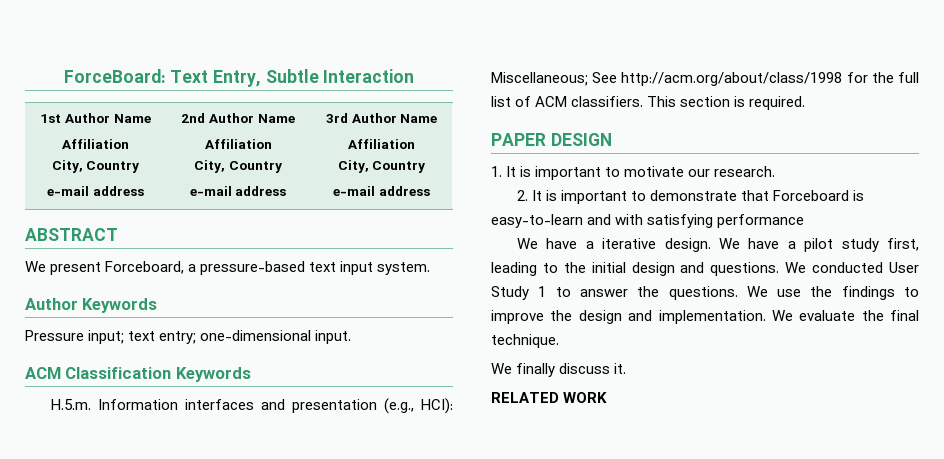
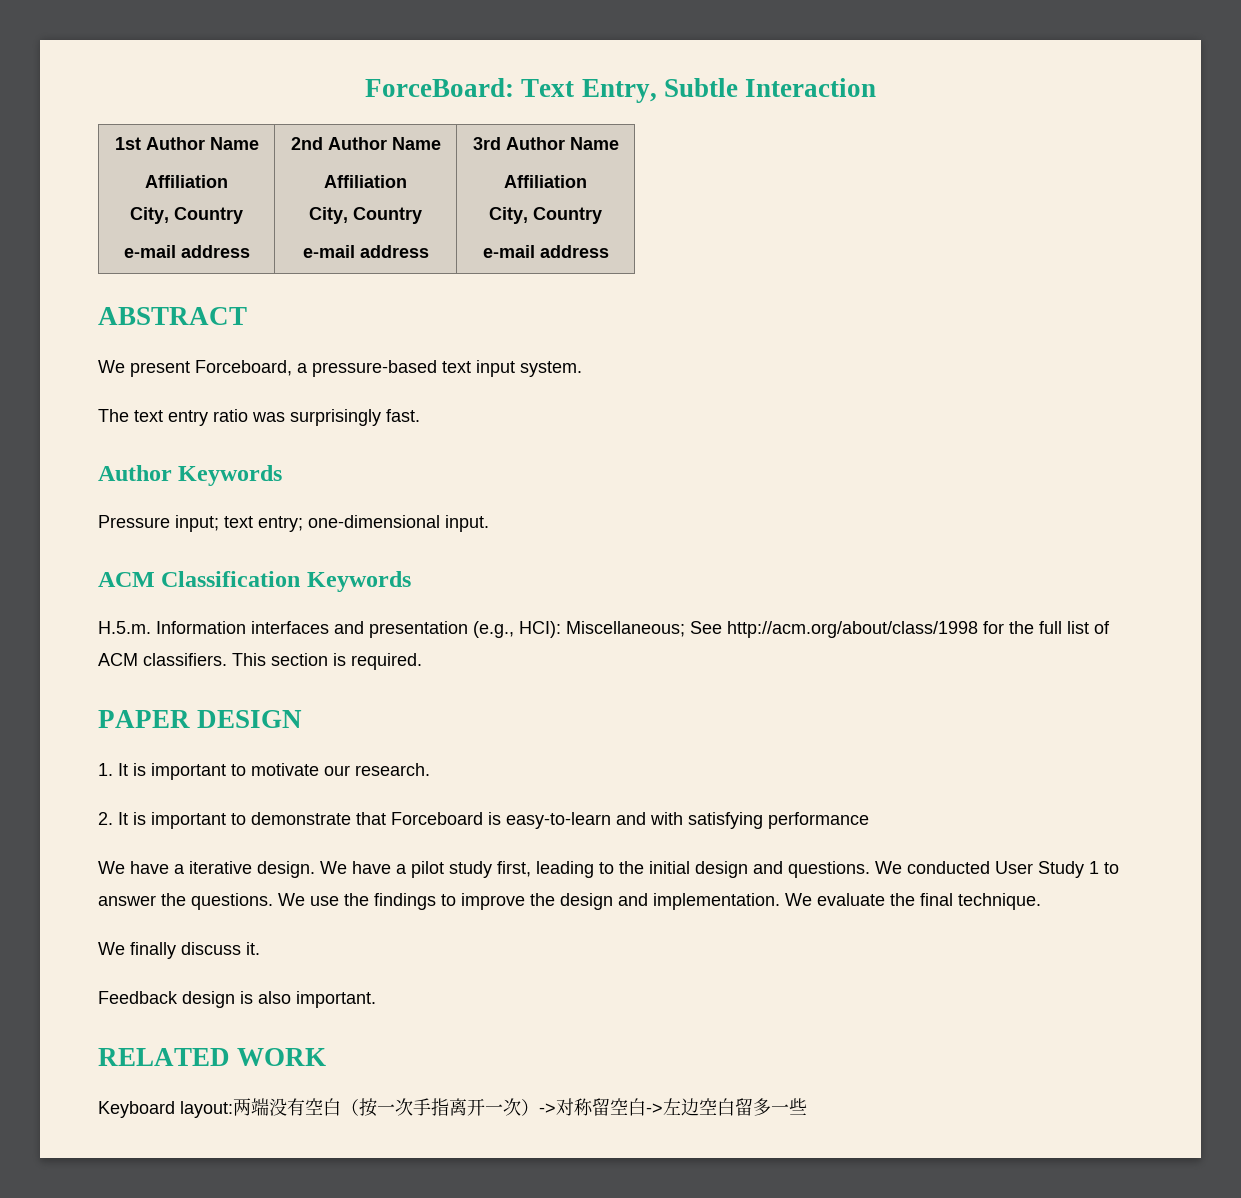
+ The text entry ratio was surprisingly fast.
+ Feedback design is also important.
  RELATED WORK
+ Keyboard layout:两端没有空白（按一次手指离开一次）->对称留空白->左边空白留多一些

